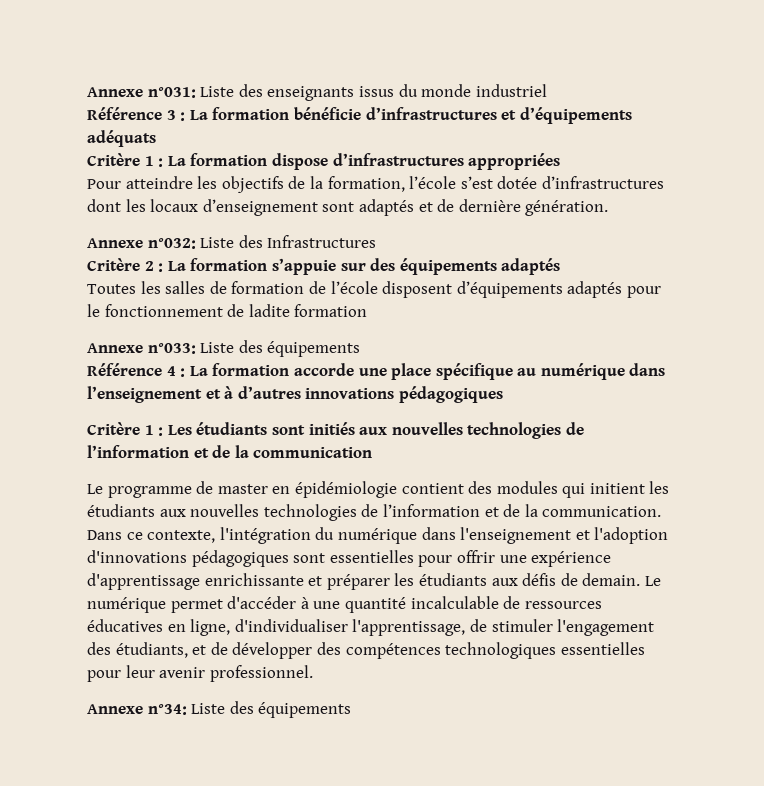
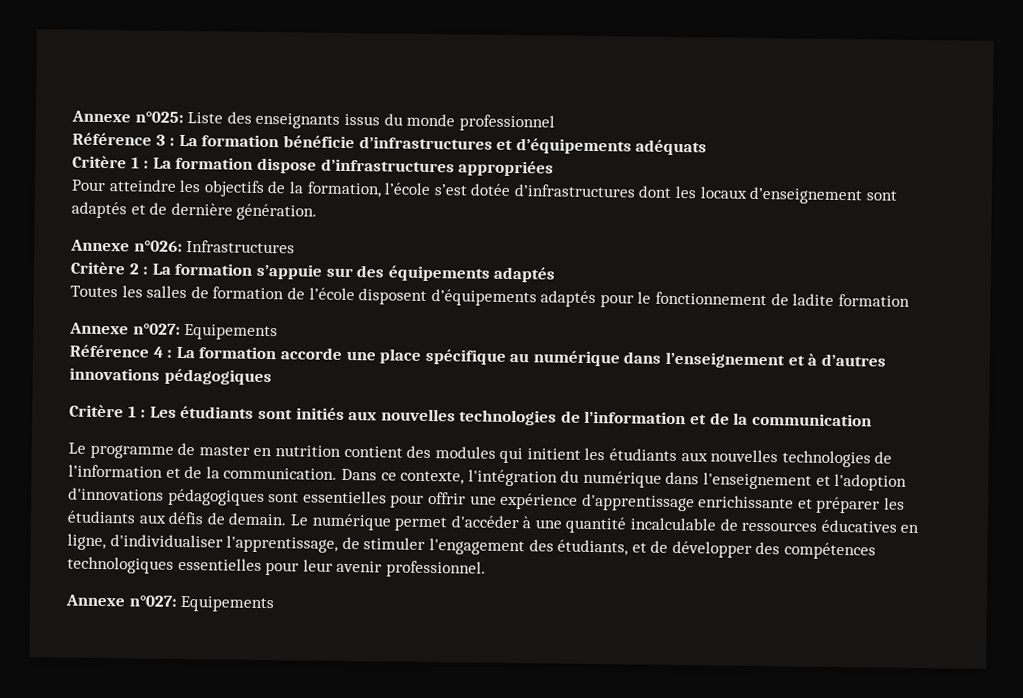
- Annexe n°031: Liste des enseignants issus du monde industriel
+ Annexe n°025: Liste des enseignants issus du monde professionnel
- Annexe n°032: Liste des Infrastructures
+ Annexe n°026: Infrastructures
  Toutes les salles de formation de l’école disposent d’équipements adaptés pour le fonctionnement de ladite formation
- Annexe n°033: Liste des équipements
+ Annexe n°027: Equipements
- Le programme de master en épidémiologie contient des modules qui initient les étudiants aux nouvelles technologies de l’information et de la communication.
+ Le programme de master en nutrition contient des modules qui initient les étudiants aux nouvelles technologies de l’information et de la communication.
  Le numérique permet d'accéder à une quantité incalculable de ressources éducatives en ligne, d'individualiser l'apprentissage, de stimuler l'engagement des étudiants, et de développer des compétences technologiques essentielles pour leur avenir professionnel.
- Annexe n°34: Liste des équipements
+ Annexe n°027: Equipements

